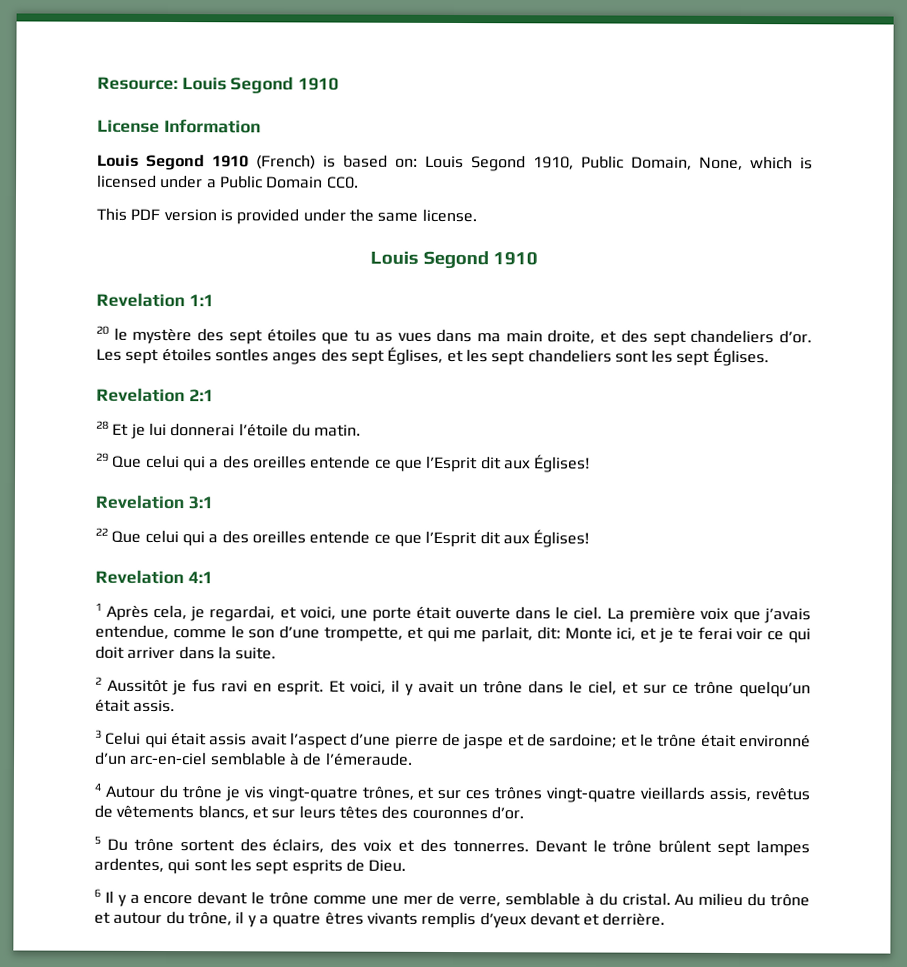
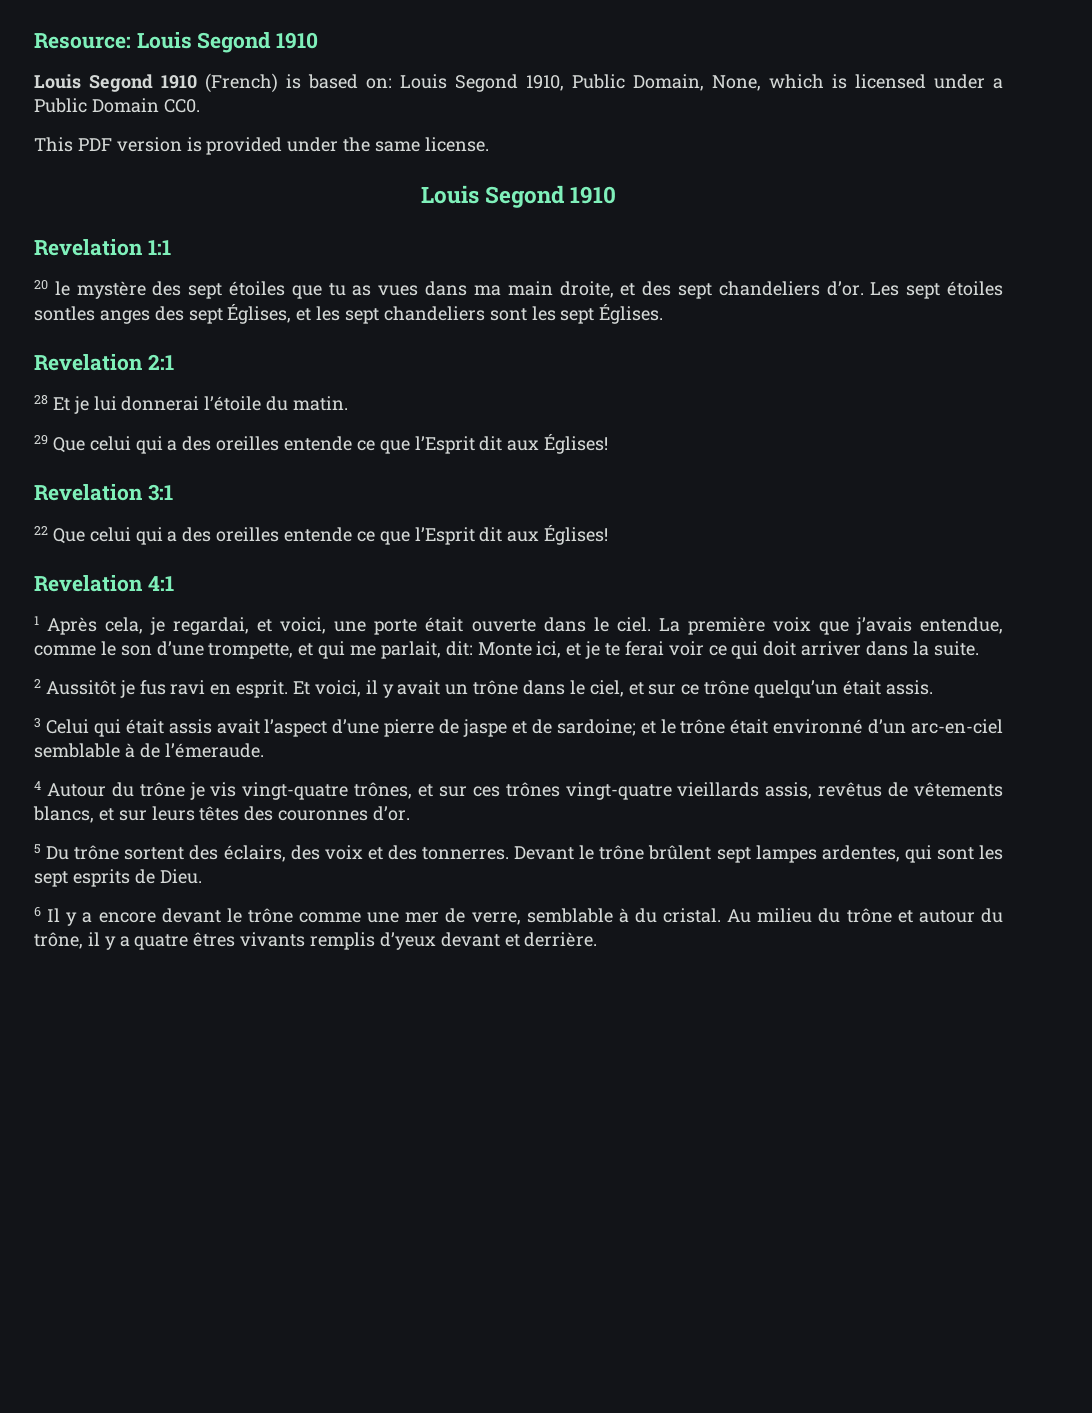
- License Information

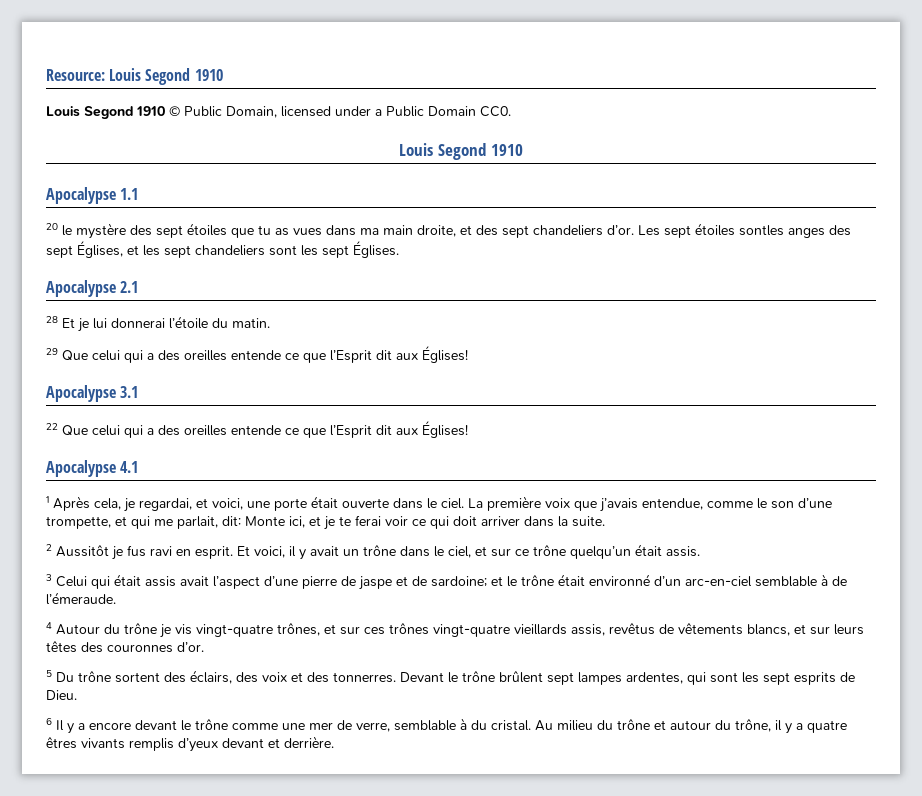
- Louis Segond 1910 (French) is based on: Louis Segond 1910, Public Domain, None, which is licensed under a Public Domain CC0.
- This PDF version is provided under the same license.
+ Louis Segond 1910 © Public Domain, licensed under a Public Domain CC0.
  Louis Segond 1910
- Revelation 1:1
+ Apocalypse 1.1
- Revelation 2:1
+ Apocalypse 2.1
- Revelation 3:1
+ Apocalypse 3.1
- Revelation 4:1
+ Apocalypse 4.1

